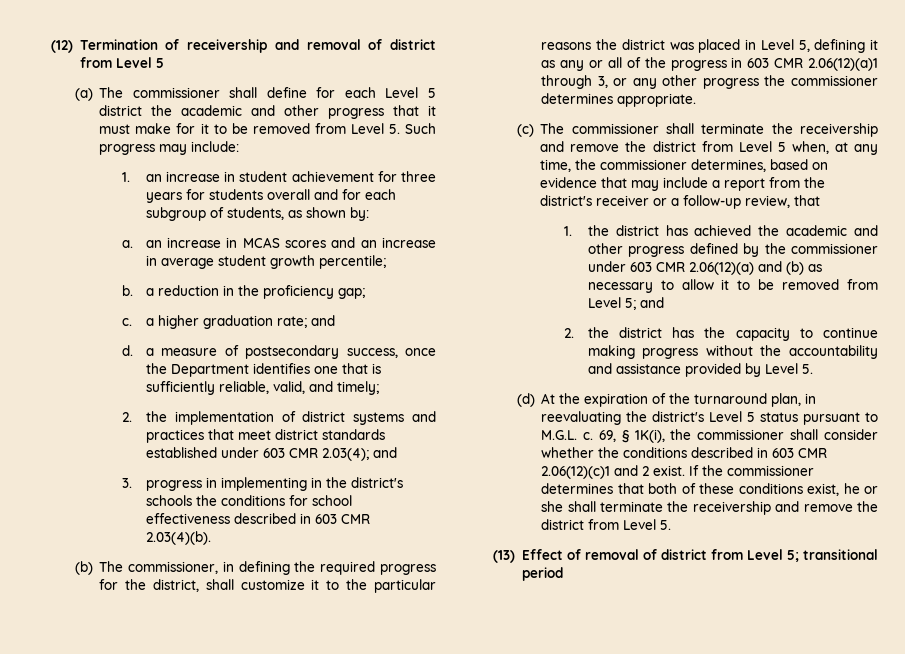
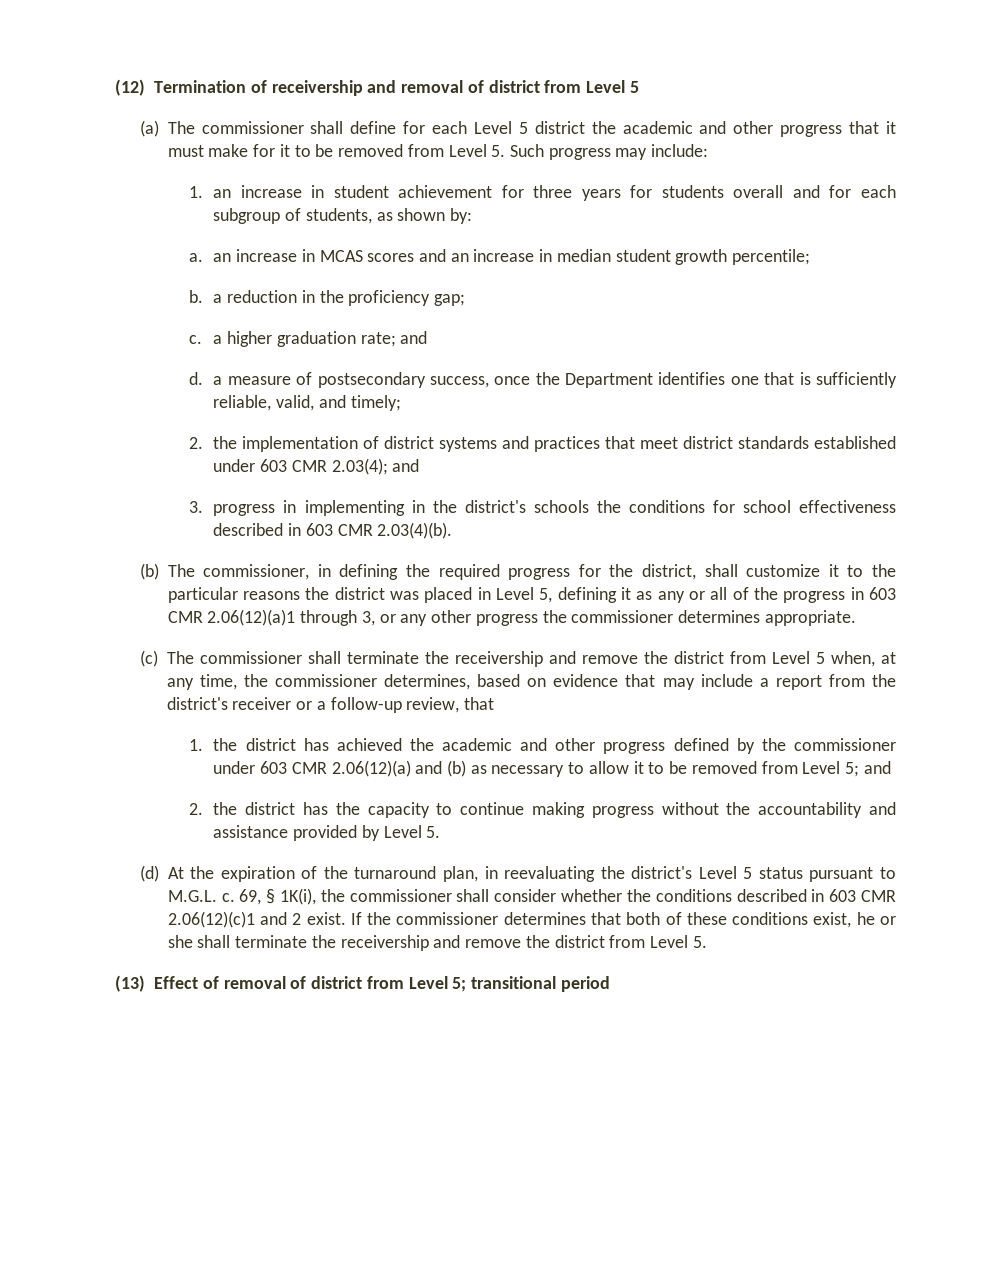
- a. an increase in MCAS scores and an increase in average student growth percentile;
+ a. an increase in MCAS scores and an increase in median student growth percentile;

